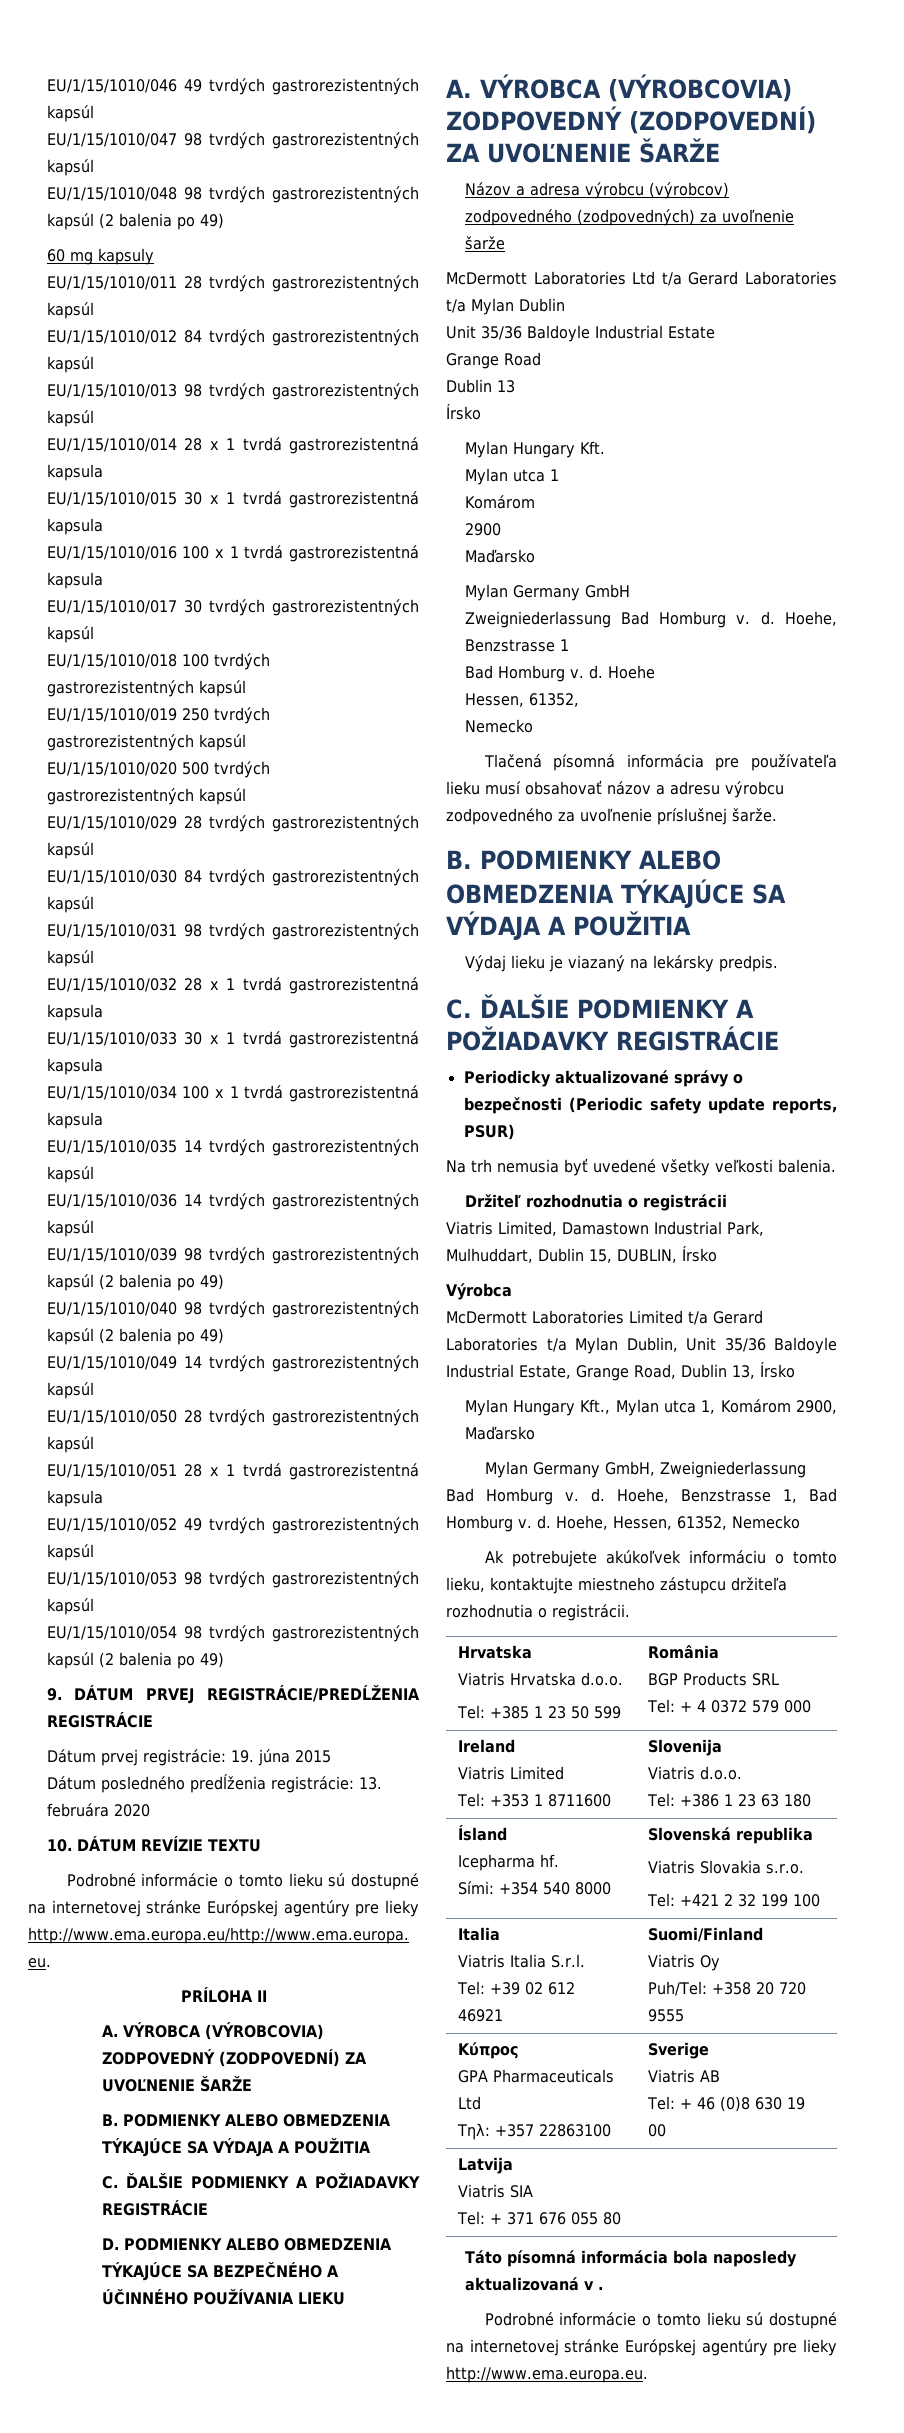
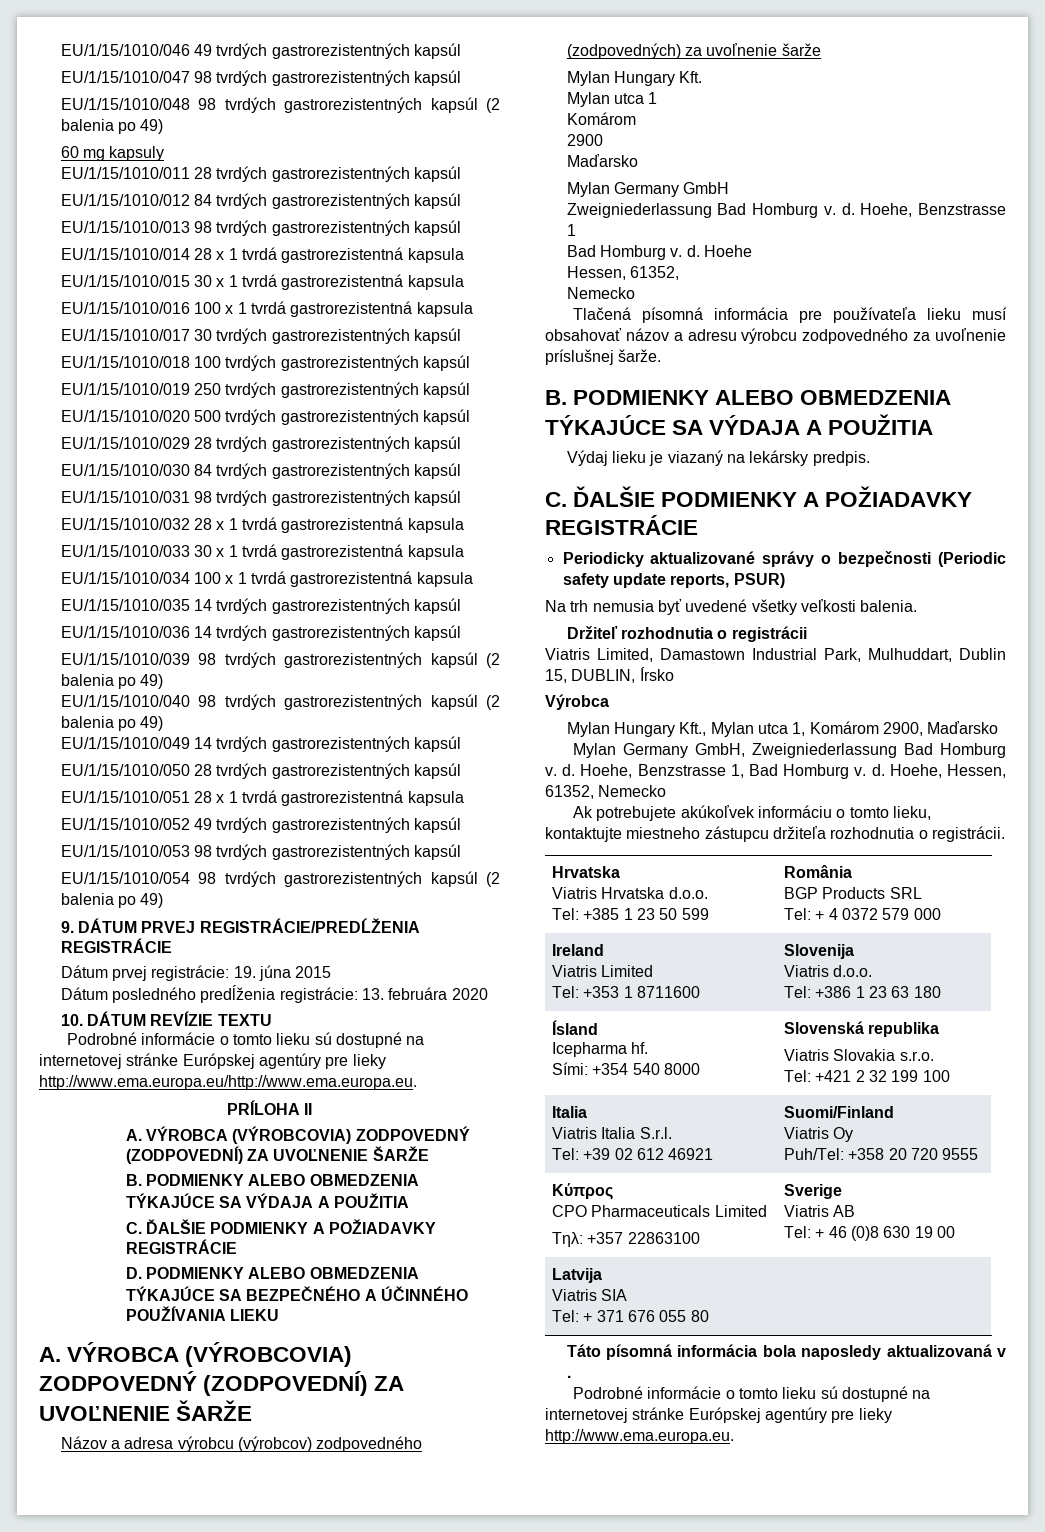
- McDermott Laboratories Ltd t/a Gerard Laboratories t/a Mylan Dublin
- Unit 35/36 Baldoyle Industrial Estate
- Grange Road
- Dublin 13
- Írsko
- McDermott Laboratories Limited t/a Gerard Laboratories t/a Mylan Dublin, Unit 35/36 Baldoyle Industrial Estate, Grange Road, Dublin 13, Írsko
  Κύπρος
- GPA Pharmaceuticals Ltd
+ CPO Pharmaceuticals Limited

